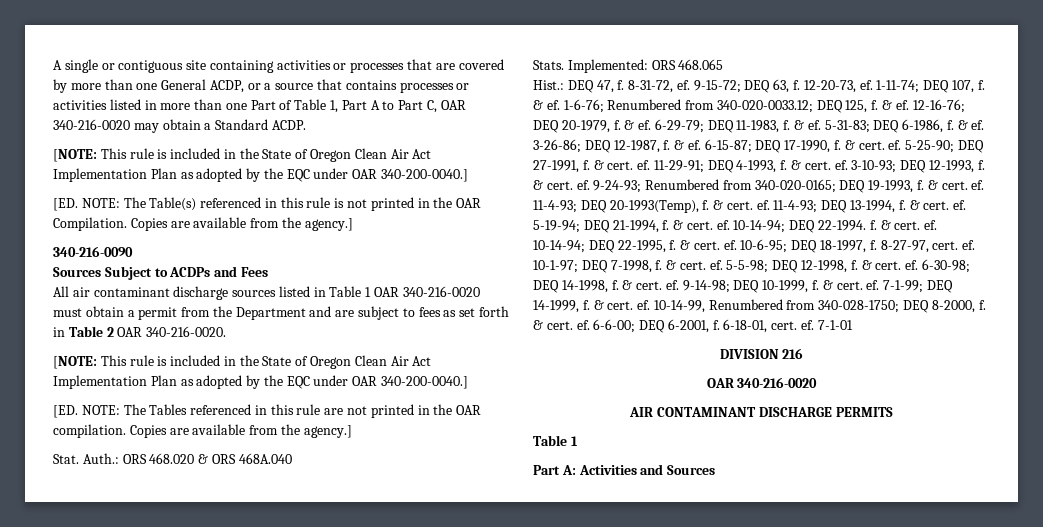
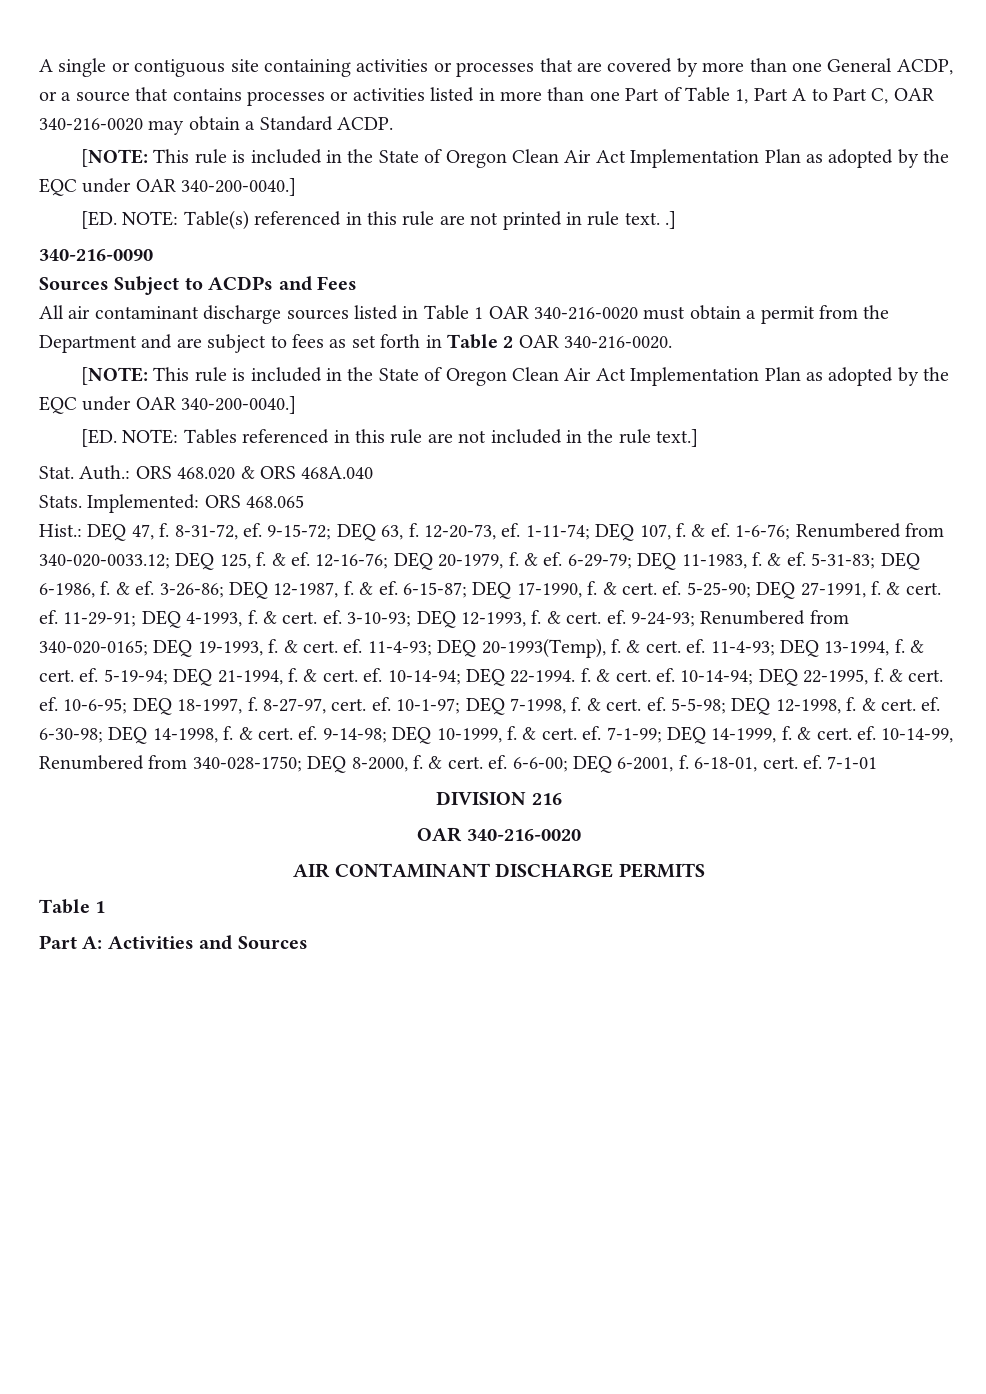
- [ED. NOTE: The Table(s) referenced in this rule is not printed in the OAR Compilation. Copies are available from the agency.]
+ [ED. NOTE: Table(s) referenced in this rule are not printed in rule text. .]
- [ED. NOTE: The Tables referenced in this rule are not printed in the OAR compilation. Copies are available from the agency.]
+ [ED. NOTE: Tables referenced in this rule are not included in the rule text.]

